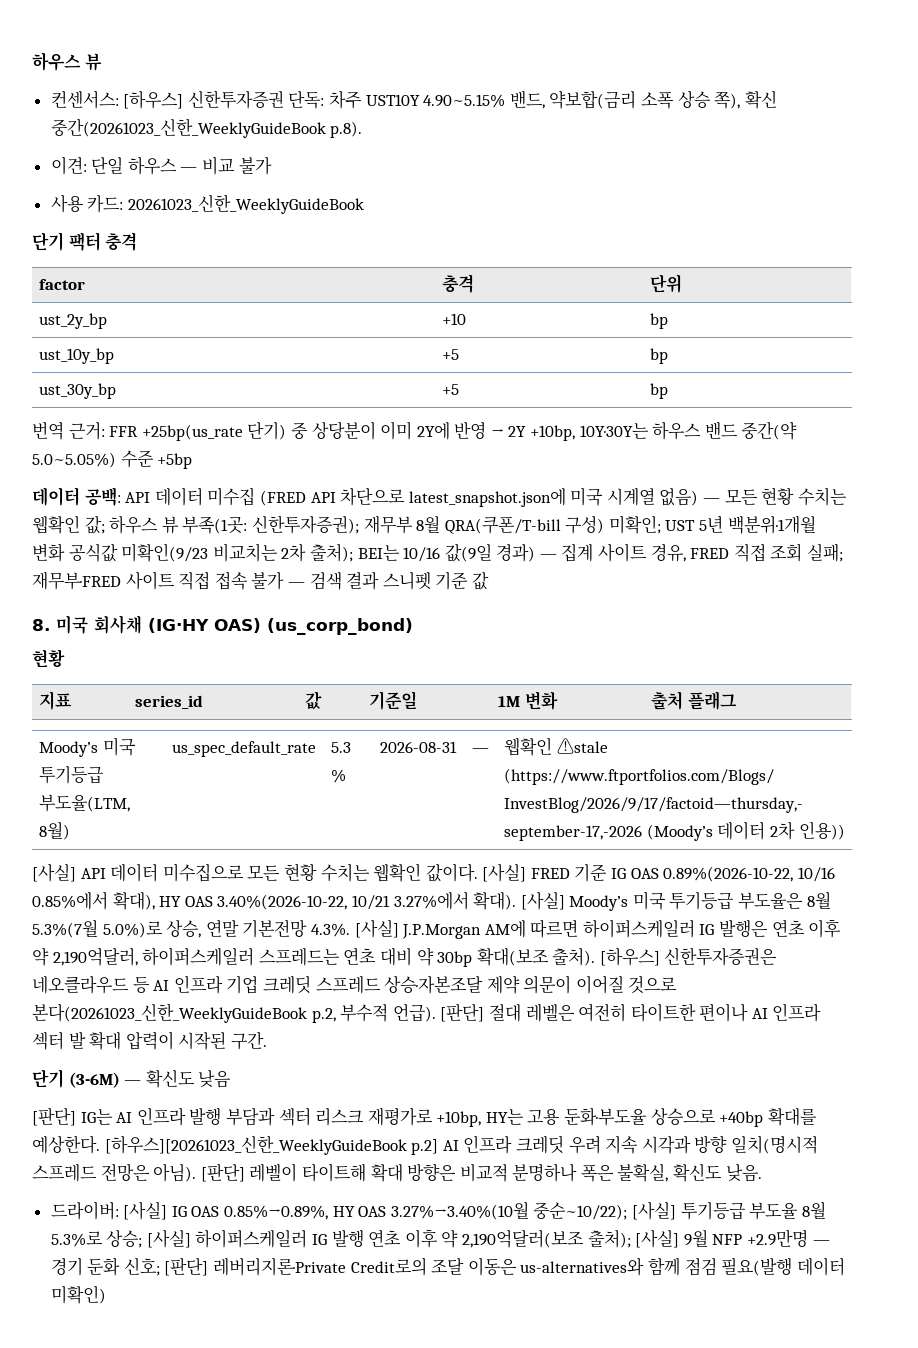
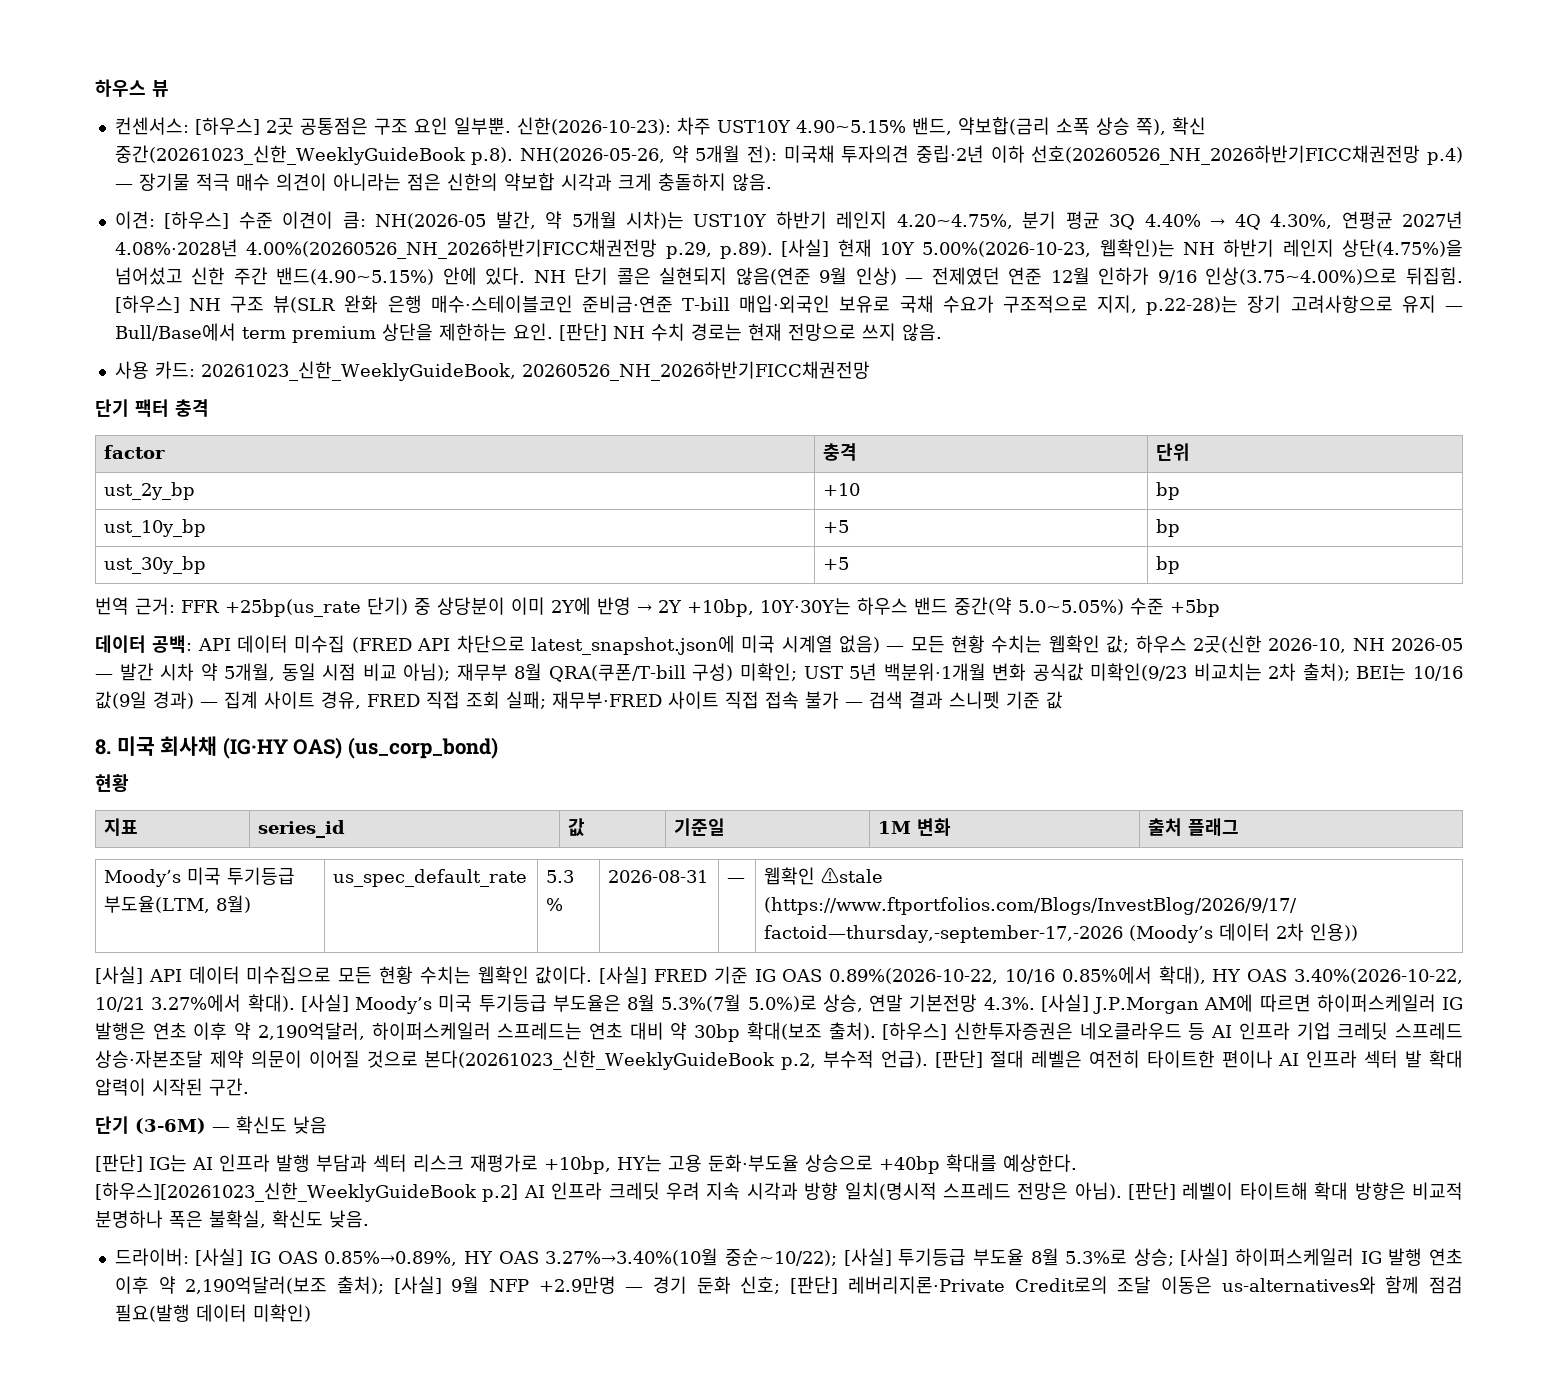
- 컨센서스: [하우스] 신한투자증권 단독: 차주 UST10Y 4.90~5.15% 밴드, 약보합(금리 소폭 상승 쪽), 확신 중간(20261023_신한_WeeklyGuideBook p.8).
- 이견: 단일 하우스 — 비교 불가
+ 컨센서스: [하우스] 2곳 공통점은 구조 요인 일부뿐. 신한(2026-10-23): 차주 UST10Y 4.90~5.15% 밴드, 약보합(금리 소폭 상승 쪽), 확신 중간(20261023_신한_WeeklyGuideBook p.8). NH(2026-05-26, 약 5개월 전): 미국채 투자의견 중립·2년 이하 선호(20260526_NH_2026하반기FICC채권전망 p.4) — 장기물 적극 매수 의견이 아니라는 점은 신한의 약보합 시각과 크게 충돌하지 않음.
+ 이견: [하우스] 수준 이견이 큼: NH(2026-05 발간, 약 5개월 시차)는 UST10Y 하반기 레인지 4.20~4.75%, 분기 평균 3Q 4.40% → 4Q 4.30%, 연평균 2027년 4.08%·2028년 4.00%(20260526_NH_2026하반기FICC채권전망 p.29, p.89). [사실] 현재 10Y 5.00%(2026-10-23, 웹확인)는 NH 하반기 레인지 상단(4.75%)을 넘어섰고 신한 주간 밴드(4.90~5.15%) 안에 있다. NH 단기 콜은 실현되지 않음(연준 9월 인상) — 전제였던 연준 12월 인하가 9/16 인상(3.75~4.00%)으로 뒤집힘. [하우스] NH 구조 뷰(SLR 완화 은행 매수·스테이블코인 준비금·연준 T-bill 매입·외국인 보유로 국채 수요가 구조적으로 지지, p.22-28)는 장기 고려사항으로 유지 — Bull/Base에서 term premium 상단을 제한하는 요인. [판단] NH 수치 경로는 현재 전망으로 쓰지 않음.
- 사용 카드: 20261023_신한_WeeklyGuideBook
+ 사용 카드: 20261023_신한_WeeklyGuideBook, 20260526_NH_2026하반기FICC채권전망
- 데이터 공백: API 데이터 미수집 (FRED API 차단으로 latest_snapshot.json에 미국 시계열 없음) — 모든 현황 수치는 웹확인 값; 하우스 뷰 부족(1곳: 신한투자증권); 재무부 8월 QRA(쿠폰/T-bill 구성) 미확인; UST 5년 백분위·1개월 변화 공식값 미확인(9/23 비교치는 2차 출처); BEI는 10/16 값(9일 경과) — 집계 사이트 경유, FRED 직접 조회 실패; 재무부·FRED 사이트 직접 접속 불가 — 검색 결과 스니펫 기준 값
+ 데이터 공백: API 데이터 미수집 (FRED API 차단으로 latest_snapshot.json에 미국 시계열 없음) — 모든 현황 수치는 웹확인 값; 하우스 2곳(신한 2026-10, NH 2026-05 — 발간 시차 약 5개월, 동일 시점 비교 아님); 재무부 8월 QRA(쿠폰/T-bill 구성) 미확인; UST 5년 백분위·1개월 변화 공식값 미확인(9/23 비교치는 2차 출처); BEI는 10/16 값(9일 경과) — 집계 사이트 경유, FRED 직접 조회 실패; 재무부·FRED 사이트 직접 접속 불가 — 검색 결과 스니펫 기준 값

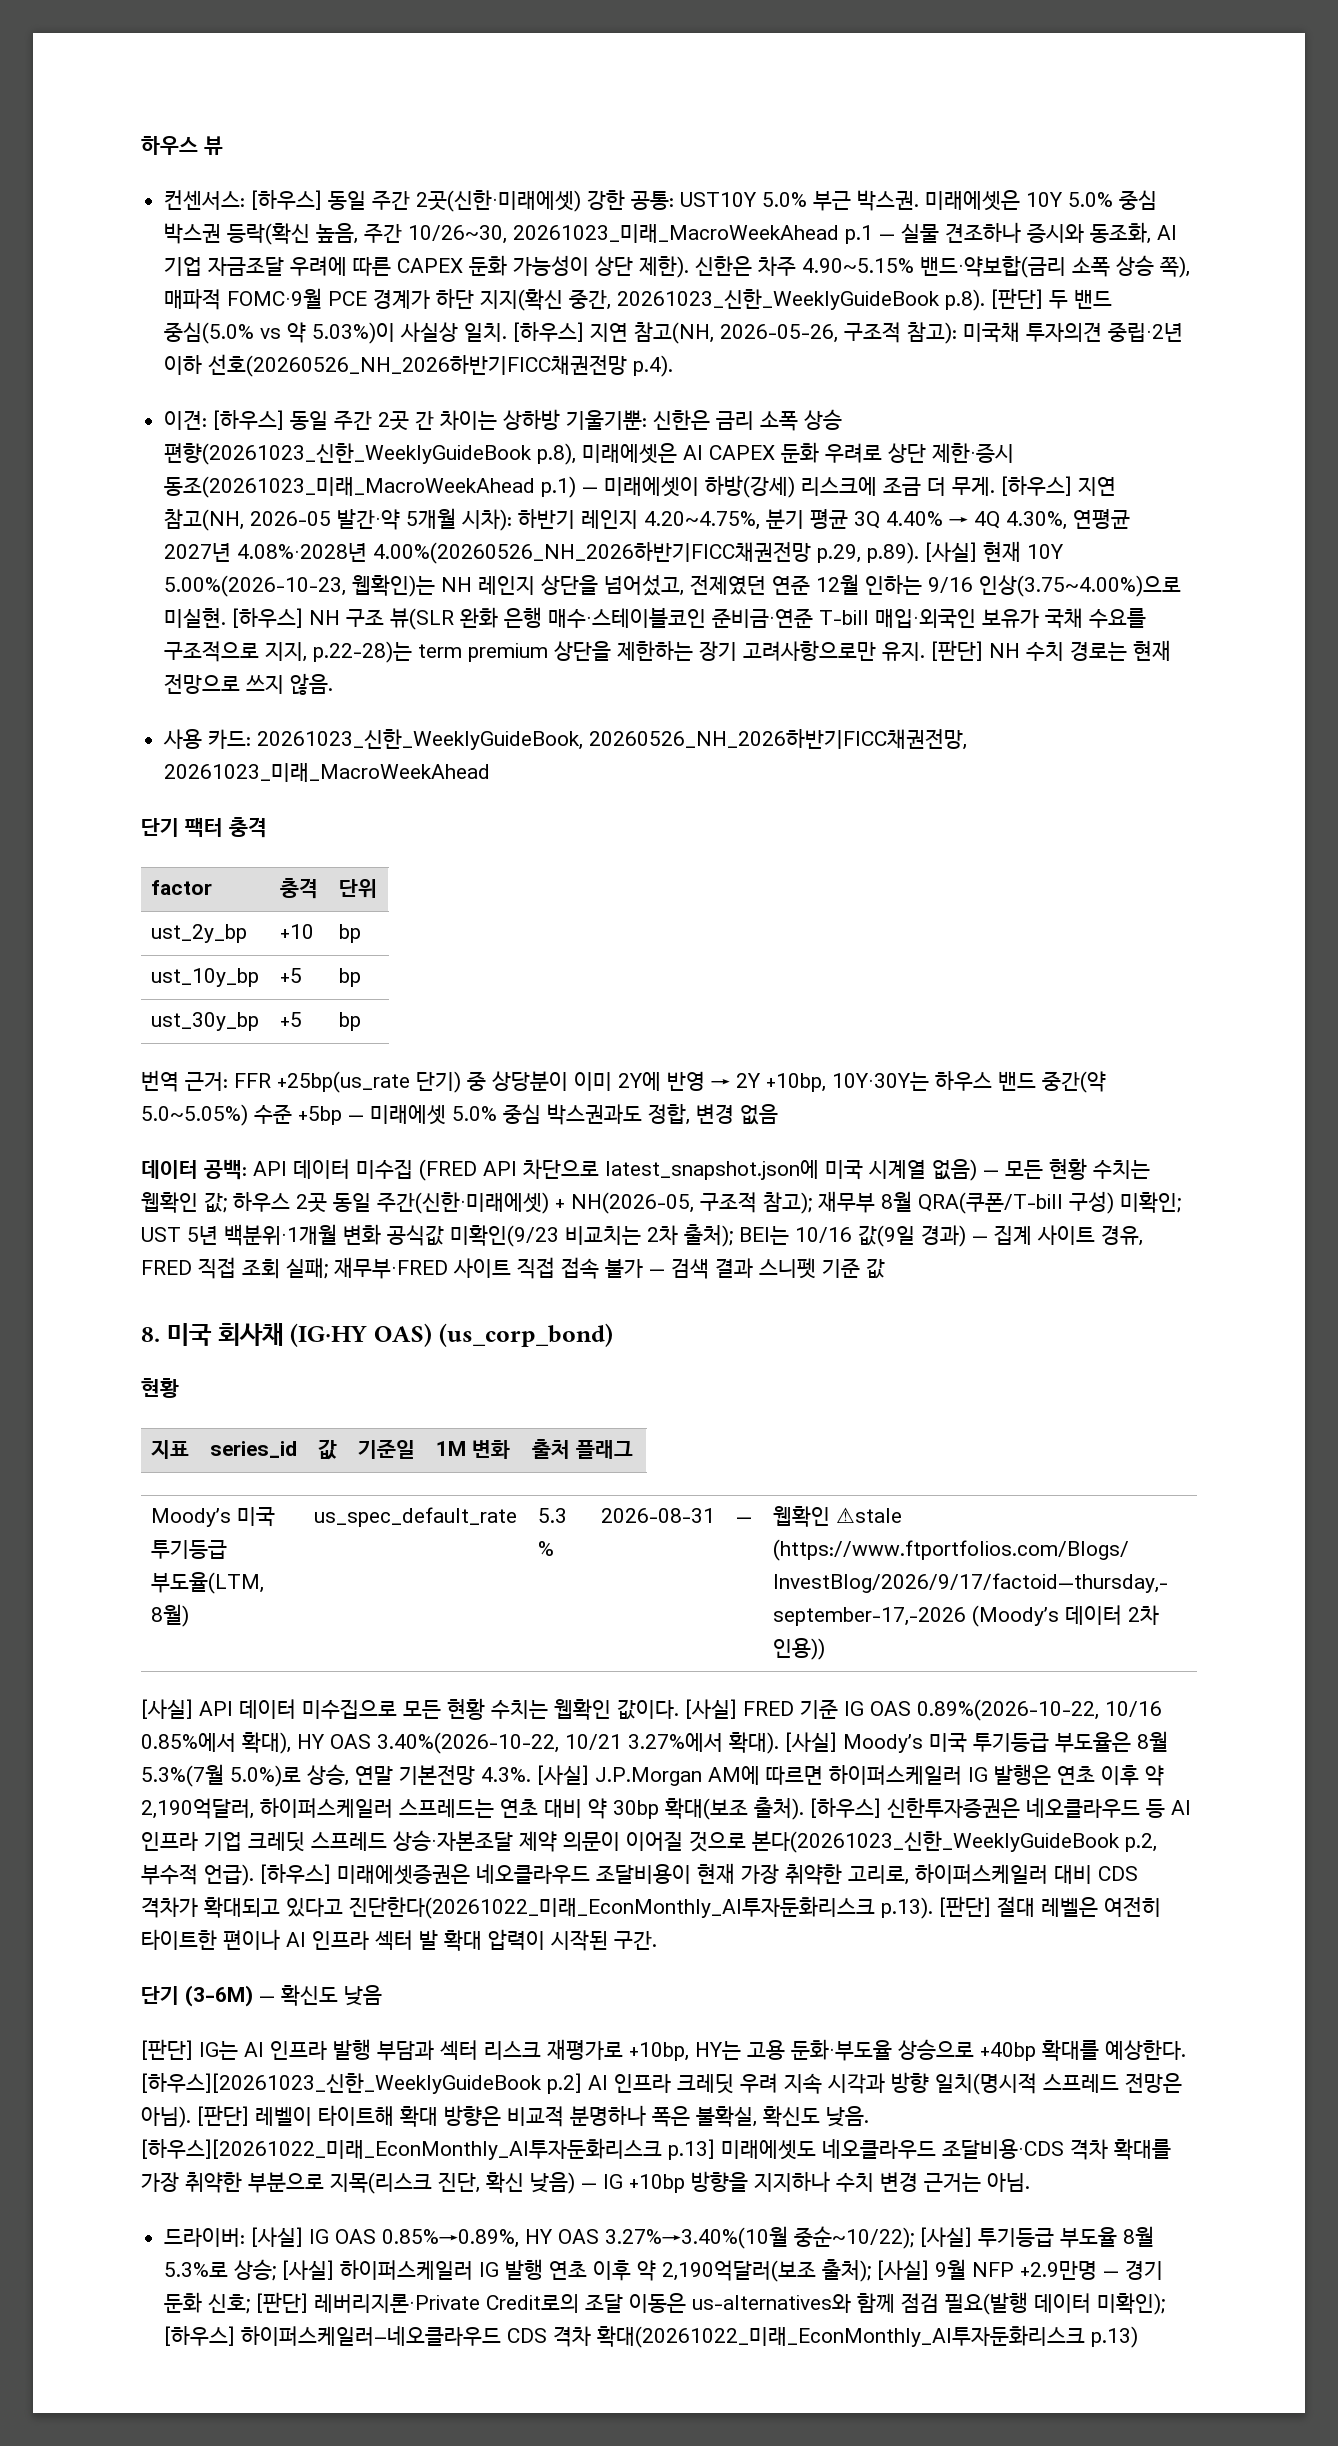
- 컨센서스: [하우스] 2곳 공통점은 구조 요인 일부뿐. 신한(2026-10-23): 차주 UST10Y 4.90~5.15% 밴드, 약보합(금리 소폭 상승 쪽), 확신 중간(20261023_신한_WeeklyGuideBook p.8). NH(2026-05-26, 약 5개월 전): 미국채 투자의견 중립·2년 이하 선호(20260526_NH_2026하반기FICC채권전망 p.4) — 장기물 적극 매수 의견이 아니라는 점은 신한의 약보합 시각과 크게 충돌하지 않음.
- 이견: [하우스] 수준 이견이 큼: NH(2026-05 발간, 약 5개월 시차)는 UST10Y 하반기 레인지 4.20~4.75%, 분기 평균 3Q 4.40% → 4Q 4.30%, 연평균 2027년 4.08%·2028년 4.00%(20260526_NH_2026하반기FICC채권전망 p.29, p.89). [사실] 현재 10Y 5.00%(2026-10-23, 웹확인)는 NH 하반기 레인지 상단(4.75%)을 넘어섰고 신한 주간 밴드(4.90~5.15%) 안에 있다. NH 단기 콜은 실현되지 않음(연준 9월 인상) — 전제였던 연준 12월 인하가 9/16 인상(3.75~4.00%)으로 뒤집힘.
+ 컨센서스: [하우스] 동일 주간 2곳(신한·미래에셋) 강한 공통: UST10Y 5.0% 부근 박스권. 미래에셋은 10Y 5.0% 중심 박스권 등락(확신 높음, 주간 10/26~30, 20261023_미래_MacroWeekAhead p.1 — 실물 견조하나 증시와 동조화, AI 기업 자금조달 우려에 따른 CAPEX 둔화 가능성이 상단 제한). 신한은 차주 4.90~5.15% 밴드·약보합(금리 소폭 상승 쪽), 매파적 FOMC·9월 PCE 경계가 하단 지지(확신 중간, 20261023_신한_WeeklyGuideBook p.8). [판단] 두 밴드 중심(5.0% vs 약 5.03%)이 사실상 일치. [하우스] 지연 참고(NH, 2026-05-26, 구조적 참고): 미국채 투자의견 중립·2년 이하 선호(20260526_NH_2026하반기FICC채권전망 p.4).
+ 이견: [하우스] 동일 주간 2곳 간 차이는 상하방 기울기뿐: 신한은 금리 소폭 상승 편향(20261023_신한_WeeklyGuideBook p.8), 미래에셋은 AI CAPEX 둔화 우려로 상단 제한·증시 동조(20261023_미래_MacroWeekAhead p.1) — 미래에셋이 하방(강세) 리스크에 조금 더 무게. [하우스] 지연 참고(NH, 2026-05 발간·약 5개월 시차): 하반기 레인지 4.20~4.75%, 분기 평균 3Q 4.40% → 4Q 4.30%, 연평균 2027년 4.08%·2028년 4.00%(20260526_NH_2026하반기FICC채권전망 p.29, p.89). [사실] 현재 10Y 5.00%(2026-10-23, 웹확인)는 NH 레인지 상단을 넘어섰고, 전제였던 연준 12월 인하는 9/16 인상(3.75~4.00%)으로 미실현.
- [하우스] NH 구조 뷰(SLR 완화 은행 매수·스테이블코인 준비금·연준 T-bill 매입·외국인 보유로 국채 수요가 구조적으로 지지, p.22-28)는 장기 고려사항으로 유지 — Bull/Base에서 term premium 상단을 제한하는 요인.
+ [하우스] NH 구조 뷰(SLR 완화 은행 매수·스테이블코인 준비금·연준 T-bill 매입·외국인 보유가 국채 수요를 구조적으로 지지, p.22-28)는 term premium 상단을 제한하는 장기 고려사항으로만 유지.
- 사용 카드: 20261023_신한_WeeklyGuideBook, 20260526_NH_2026하반기FICC채권전망
+ 사용 카드: 20261023_신한_WeeklyGuideBook, 20260526_NH_2026하반기FICC채권전망, 20261023_미래_MacroWeekAhead
- 번역 근거: FFR +25bp(us_rate 단기) 중 상당분이 이미 2Y에 반영 → 2Y +10bp, 10Y·30Y는 하우스 밴드 중간(약 5.0~5.05%) 수준 +5bp
+ 번역 근거: FFR +25bp(us_rate 단기) 중 상당분이 이미 2Y에 반영 → 2Y +10bp, 10Y·30Y는 하우스 밴드 중간(약 5.0~5.05%) 수준 +5bp — 미래에셋 5.0% 중심 박스권과도 정합, 변경 없음
- 데이터 공백: API 데이터 미수집 (FRED API 차단으로 latest_snapshot.json에 미국 시계열 없음) — 모든 현황 수치는 웹확인 값; 하우스 2곳(신한 2026-10, NH 2026-05 — 발간 시차 약 5개월, 동일 시점 비교 아님); 재무부 8월 QRA(쿠폰/T-bill 구성) 미확인; UST 5년 백분위·1개월 변화 공식값 미확인(9/23 비교치는 2차 출처); BEI는 10/16 값(9일 경과) — 집계 사이트 경유, FRED 직접 조회 실패; 재무부·FRED 사이트 직접 접속 불가 — 검색 결과 스니펫 기준 값
+ 데이터 공백: API 데이터 미수집 (FRED API 차단으로 latest_snapshot.json에 미국 시계열 없음) — 모든 현황 수치는 웹확인 값; 하우스 2곳 동일 주간(신한·미래에셋) + NH(2026-05, 구조적 참고); 재무부 8월 QRA(쿠폰/T-bill 구성) 미확인; UST 5년 백분위·1개월 변화 공식값 미확인(9/23 비교치는 2차 출처); BEI는 10/16 값(9일 경과) — 집계 사이트 경유, FRED 직접 조회 실패; 재무부·FRED 사이트 직접 접속 불가 — 검색 결과 스니펫 기준 값
- [판단] 절대 레벨은 여전히 타이트한 편이나 AI 인프라 섹터 발 확대 압력이 시작된 구간.
+ [하우스] 미래에셋증권은 네오클라우드 조달비용이 현재 가장 취약한 고리로, 하이퍼스케일러 대비 CDS 격차가 확대되고 있다고 진단한다(20261022_미래_EconMonthly_AI투자둔화리스크 p.13). [판단] 절대 레벨은 여전히 타이트한 편이나 AI 인프라 섹터 발 확대 압력이 시작된 구간.
+ [하우스][20261022_미래_EconMonthly_AI투자둔화리스크 p.13] 미래에셋도 네오클라우드 조달비용·CDS 격차 확대를 가장 취약한 부분으로 지목(리스크 진단, 확신 낮음) — IG +10bp 방향을 지지하나 수치 변경 근거는 아님.
- 드라이버: [사실] IG OAS 0.85%→0.89%, HY OAS 3.27%→3.40%(10월 중순~10/22); [사실] 투기등급 부도율 8월 5.3%로 상승; [사실] 하이퍼스케일러 IG 발행 연초 이후 약 2,190억달러(보조 출처); [사실] 9월 NFP +2.9만명 — 경기 둔화 신호; [판단] 레버리지론·Private Credit로의 조달 이동은 us-alternatives와 함께 점검 필요(발행 데이터 미확인)
+ 드라이버: [사실] IG OAS 0.85%→0.89%, HY OAS 3.27%→3.40%(10월 중순~10/22); [사실] 투기등급 부도율 8월 5.3%로 상승; [사실] 하이퍼스케일러 IG 발행 연초 이후 약 2,190억달러(보조 출처); [사실] 9월 NFP +2.9만명 — 경기 둔화 신호; [판단] 레버리지론·Private Credit로의 조달 이동은 us-alternatives와 함께 점검 필요(발행 데이터 미확인); [하우스] 하이퍼스케일러–네오클라우드 CDS 격차 확대(20261022_미래_EconMonthly_AI투자둔화리스크 p.13)

